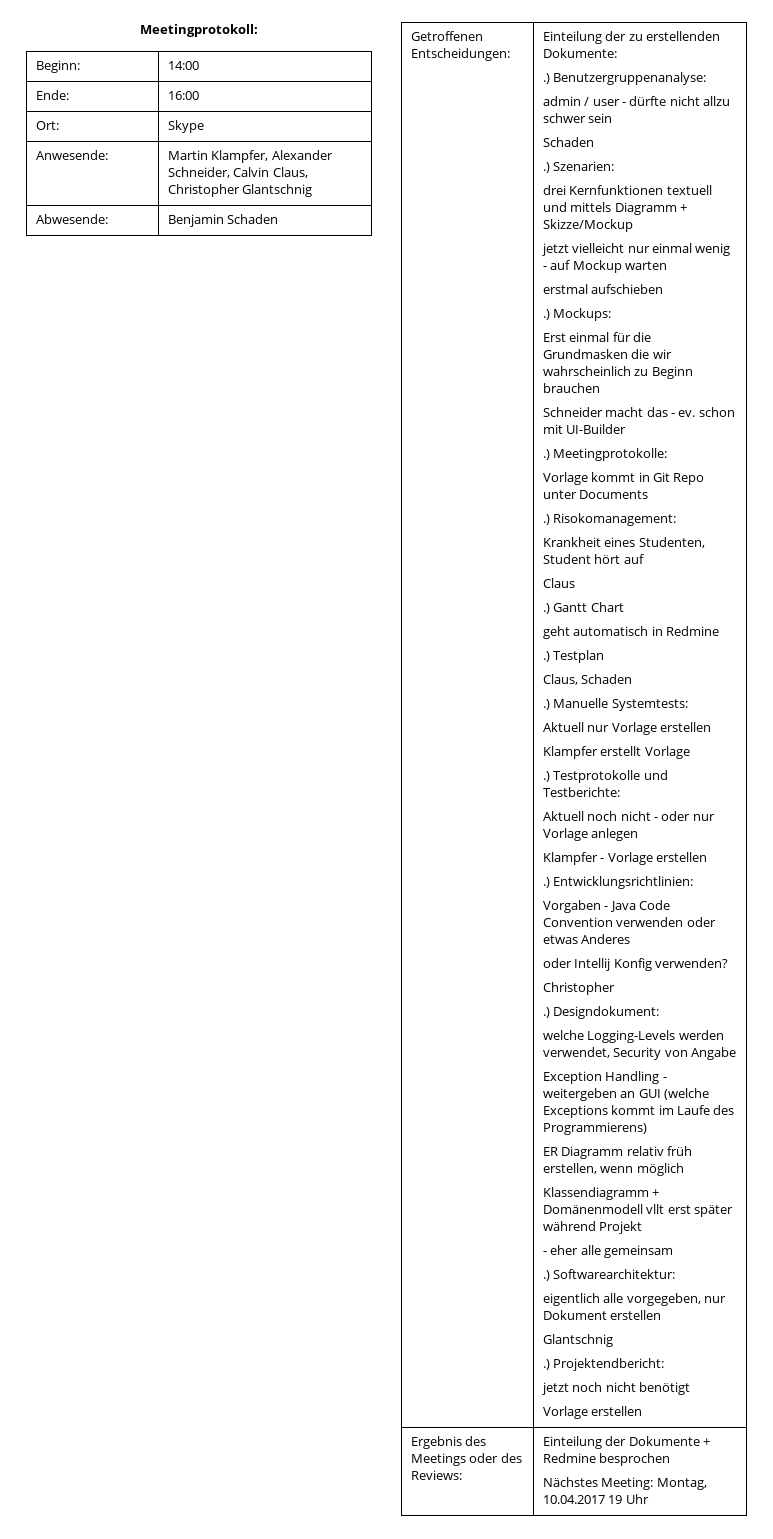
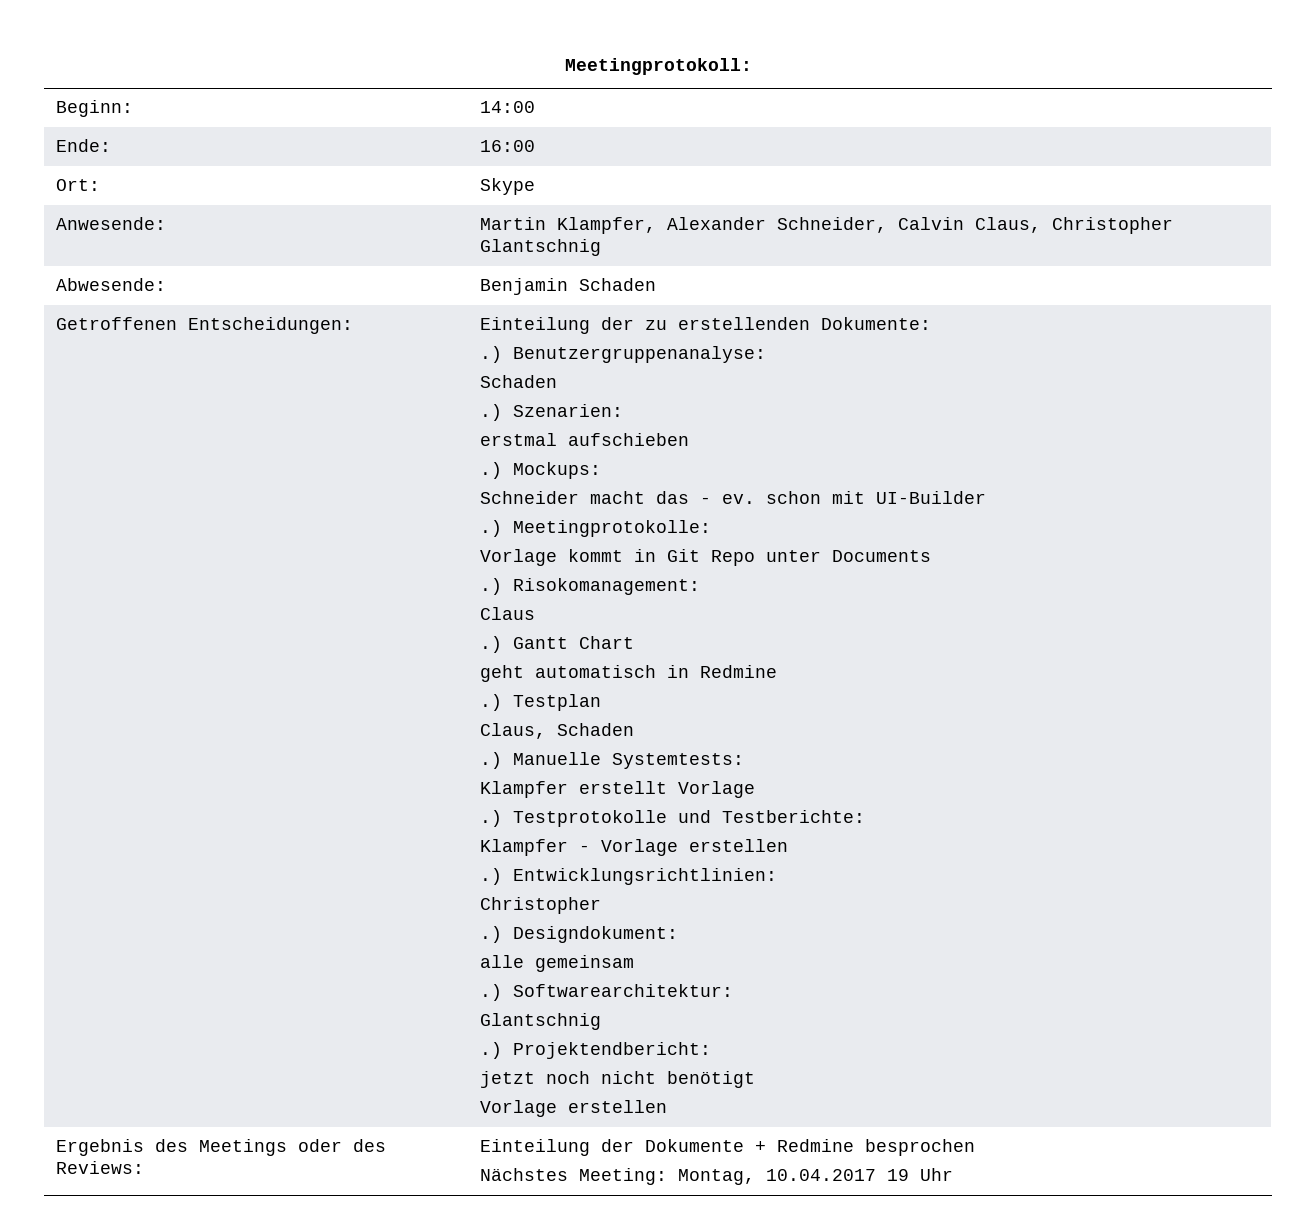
  Benutzergruppenanalyse:
- admin / user - dürfte nicht allzu schwer sein
  Schaden
  .) Szenarien:
- drei Kernfunktionen textuell und mittels Diagramm + Skizze/Mockup
- jetzt vielleicht nur einmal wenig - auf Mockup warten
  erstmal aufschieben
  .) Mockups:
- Erst einmal für die Grundmasken die wir wahrscheinlich zu Beginn brauchen
- Krankheit eines Studenten, Student hört auf
- Aktuell nur Vorlage erstellen
- Aktuell noch nicht - oder nur Vorlage anlegen
  Entwicklungsrichtlinien:
- Vorgaben - Java Code Convention verwenden oder etwas Anderes
- oder Intellij Konfig verwenden?
  Christopher
  .) Designdokument:
- welche Logging-Levels werden verwendet, Security von Angabe
- Exception Handling - weitergeben an GUI (welche Exceptions kommt im Laufe des Programmierens)
- ER Diagramm relativ früh erstellen, wenn möglich
- Klassendiagramm + Domänenmodell vllt erst später während Projekt
- - eher alle gemeinsam
+ alle gemeinsam
  .) Softwarearchitektur:
- eigentlich alle vorgegeben, nur Dokument erstellen

